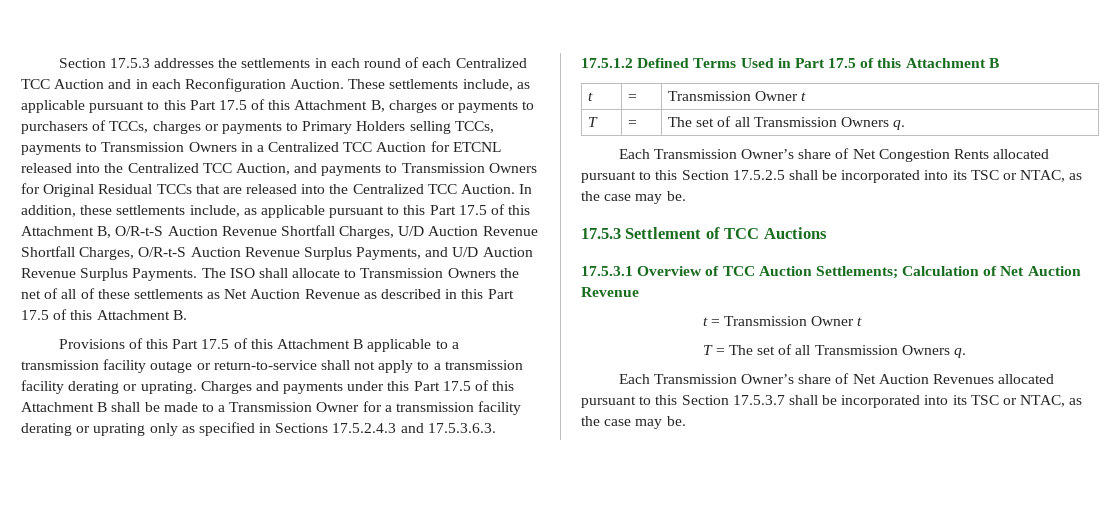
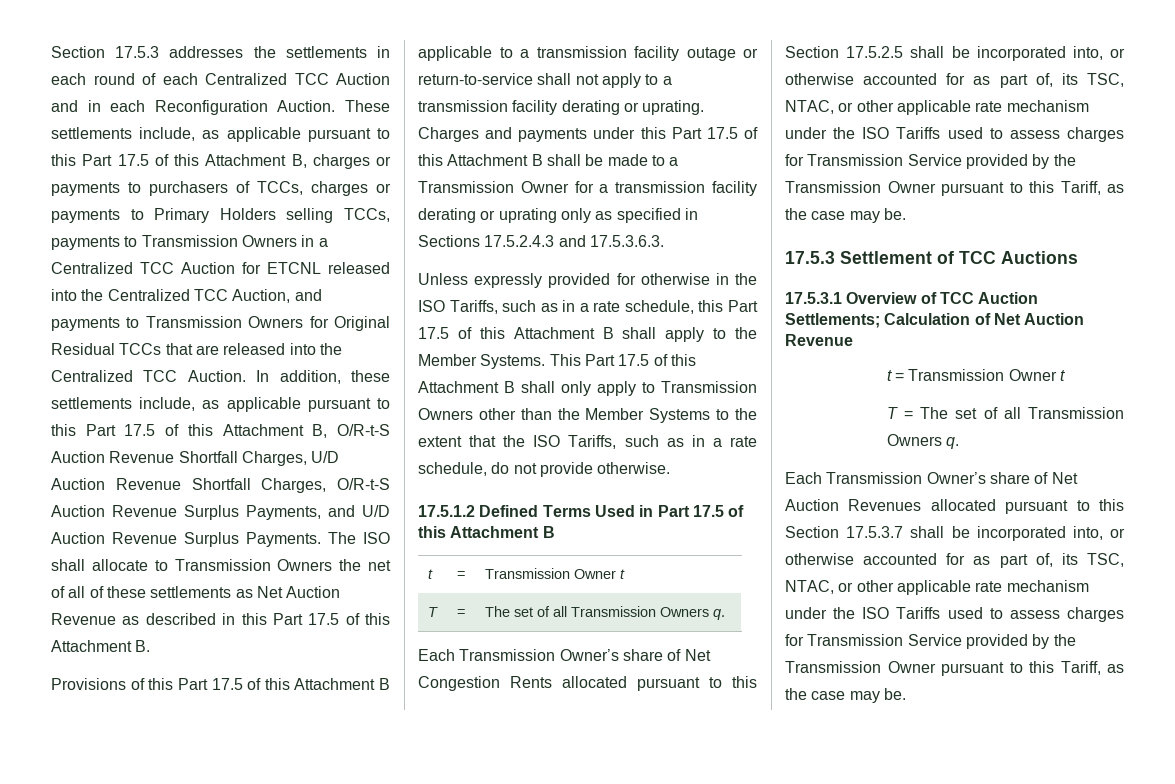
+ Unless expressly provided for otherwise in the ISO Tariffs, such as in a rate schedule, this Part 17.5 of this Attachment B shall apply to the Member Systems. This Part 17.5 of this Attachment B shall only apply to Transmission Owners other than the Member Systems to the extent that the ISO Tariffs, such as in a rate schedule, do not provide otherwise.
- Each Transmission Owner’s share of Net Congestion Rents allocated pursuant to this Section 17.5.2.5 shall be incorporated into its TSC or NTAC, as the case may be.
+ Each Transmission Owner’s share of Net Congestion Rents allocated pursuant to this Section 17.5.2.5 shall be incorporated into, or otherwise accounted for as part of, its TSC, NTAC, or other applicable rate mechanism under the ISO Tariffs used to assess charges for Transmission Service provided by the Transmission Owner pursuant to this Tariff, as the case may be.
- Each Transmission Owner’s share of Net Auction Revenues allocated pursuant to this Section 17.5.3.7 shall be incorporated into its TSC or NTAC, as the case may be.
+ Each Transmission Owner’s share of Net Auction Revenues allocated pursuant to this Section 17.5.3.7 shall be incorporated into, or otherwise accounted for as part of, its TSC, NTAC, or other applicable rate mechanism under the ISO Tariffs used to assess charges for Transmission Service provided by the Transmission Owner pursuant to this Tariff, as the case may be.

